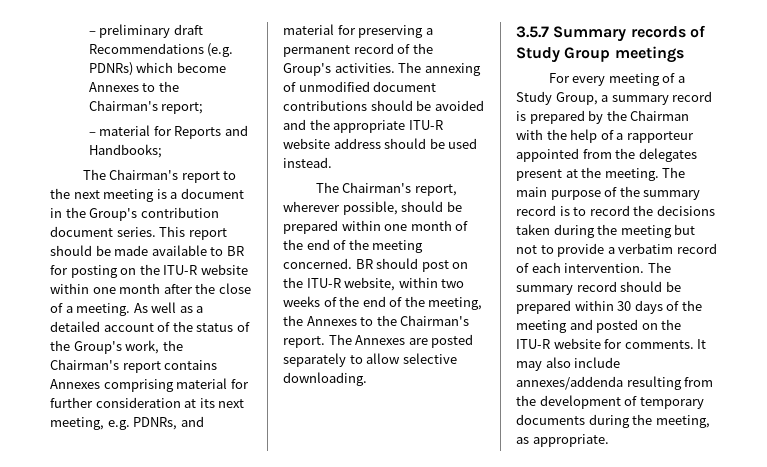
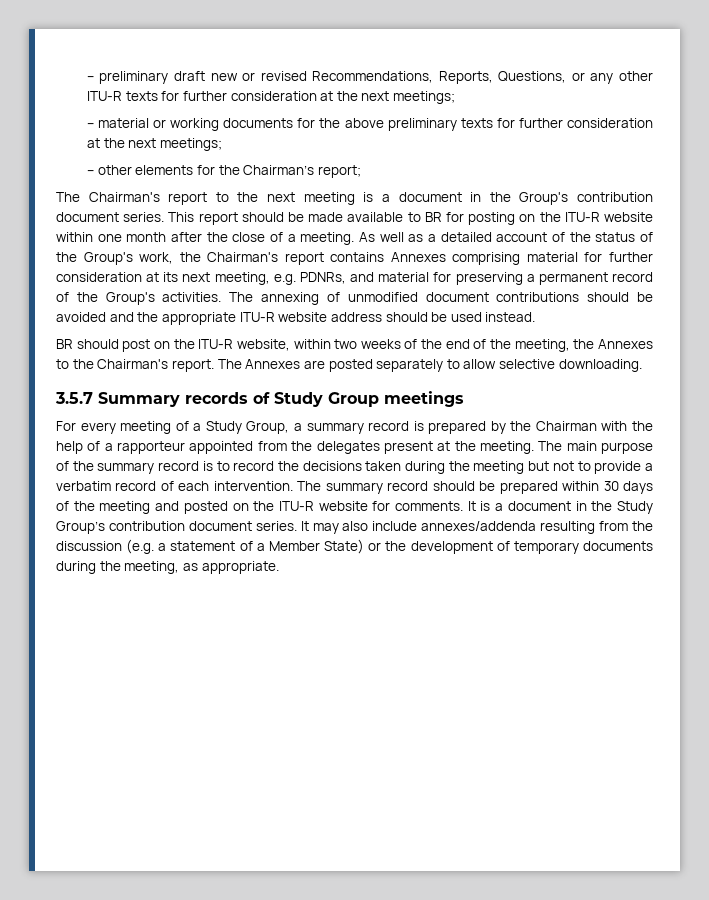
- – preliminary draft Recommendations (e.g. PDNRs) which become Annexes to the Chairman's report;
- – material for Reports and Handbooks;
+ – preliminary draft new or revised Recommendations, Reports, Questions, or any other ITU-R texts for further consideration at the next meetings;
+ – material or working documents for the above preliminary texts for further consideration at the next meetings;
+ – other elements for the Chairman’s report;
- The Chairman's report, wherever possible, should be prepared within one month of the end of the meeting concerned.
- It may also include annexes/addenda resulting from the development of temporary documents during the meeting, as appropriate.
+ It is a document in the Study Group’s contribution document series. It may also include annexes/addenda resulting from the discussion (e.g. a statement of a Member State) or the development of temporary documents during the meeting, as appropriate.

